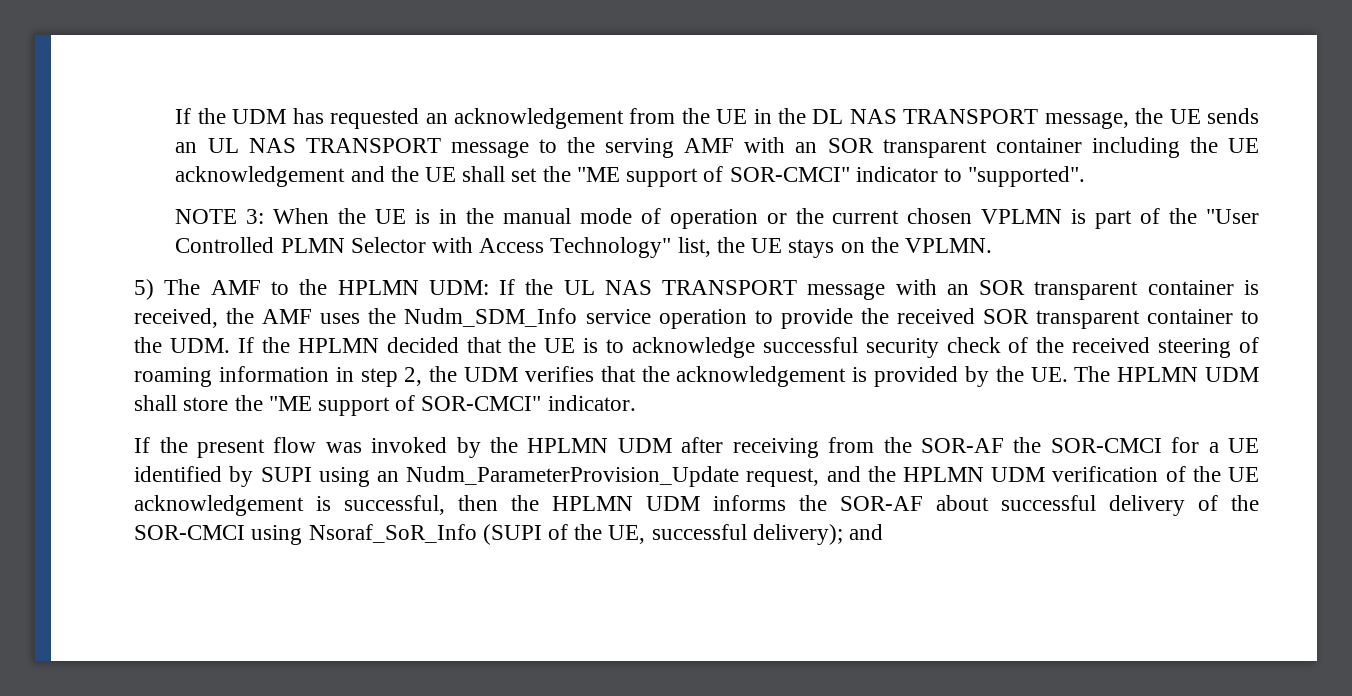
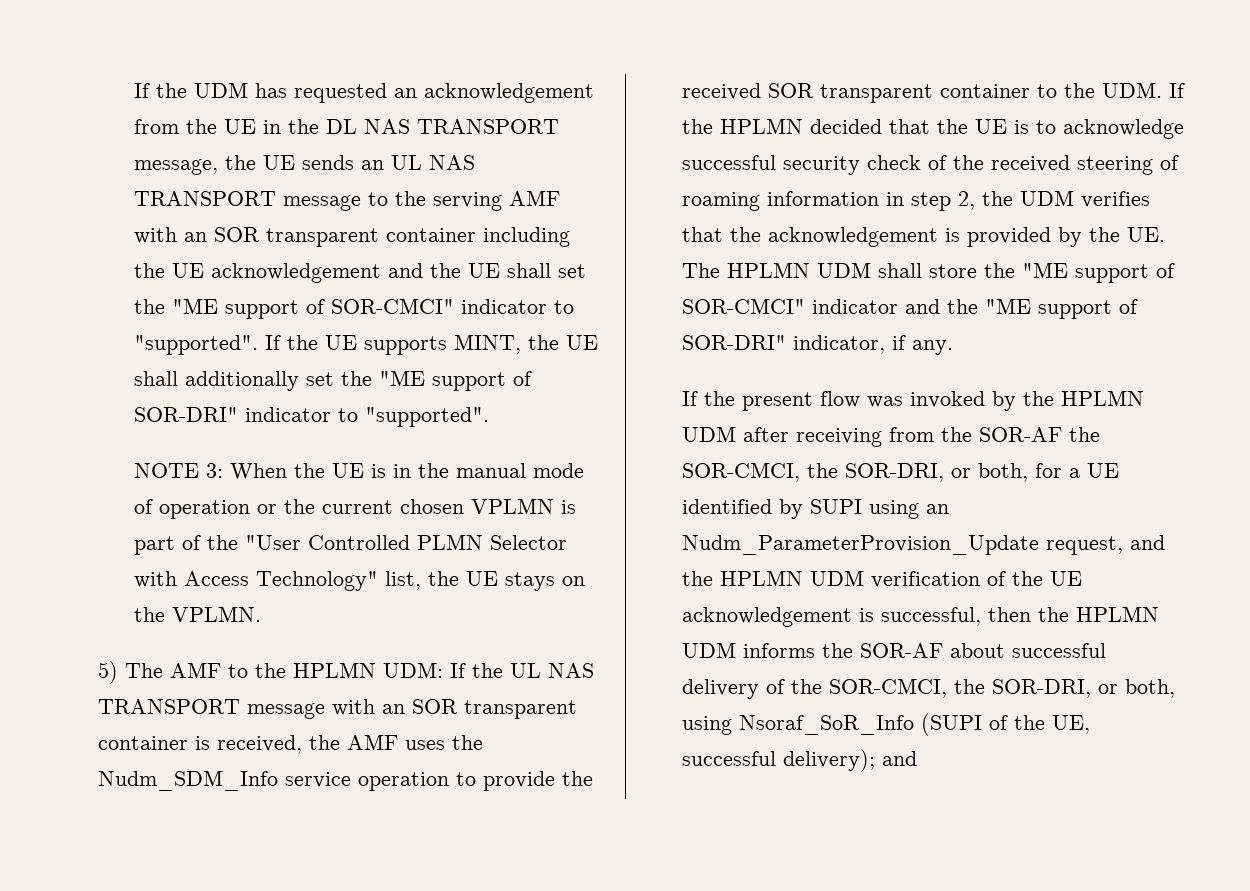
+ If the UE supports MINT, the UE shall additionally set the "ME support of SOR-DRI" indicator to "supported".
- If the UL NAS TRANSPORT message with an SOR transparent container is received, the AMF uses the Nudm_SDM_Info service operation to provide the received SOR transparent container to the UDM. If the HPLMN decided that the UE is to acknowledge successful security check of the received steering of roaming information in step 2, the UDM verifies that the acknowledgement is provided by the UE. The HPLMN UDM shall store the "ME support of SOR-CMCI" indicator.
+ If the UL NAS TRANSPORT message with an SOR transparent container is received, the AMF uses the Nudm_SDM_Info service operation to provide the received SOR transparent container to the UDM. If the HPLMN decided that the UE is to acknowledge successful security check of the received steering of roaming information in step 2, the UDM verifies that the acknowledgement is provided by the UE. The HPLMN UDM shall store the "ME support of SOR-CMCI" indicator and the "ME support of SOR-DRI" indicator, if any.
- If the present flow was invoked by the HPLMN UDM after receiving from the SOR-AF the SOR-CMCI for a UE identified by SUPI using an Nudm_ParameterProvision_Update request, and the HPLMN UDM verification of the UE acknowledgement is successful, then the HPLMN UDM informs the SOR-AF about successful delivery of the SOR-CMCI using Nsoraf_SoR_Info (SUPI of the UE, successful delivery); and
+ If the present flow was invoked by the HPLMN UDM after receiving from the SOR-AF the SOR-CMCI, the SOR-DRI, or both, for a UE identified by SUPI using an Nudm_ParameterProvision_Update request, and the HPLMN UDM verification of the UE acknowledgement is successful, then the HPLMN UDM informs the SOR-AF about successful delivery of the SOR-CMCI, the SOR-DRI, or both, using Nsoraf_SoR_Info (SUPI of the UE, successful delivery); and

